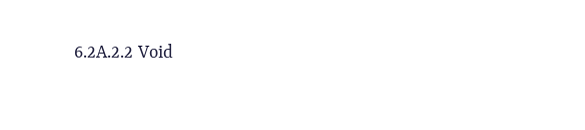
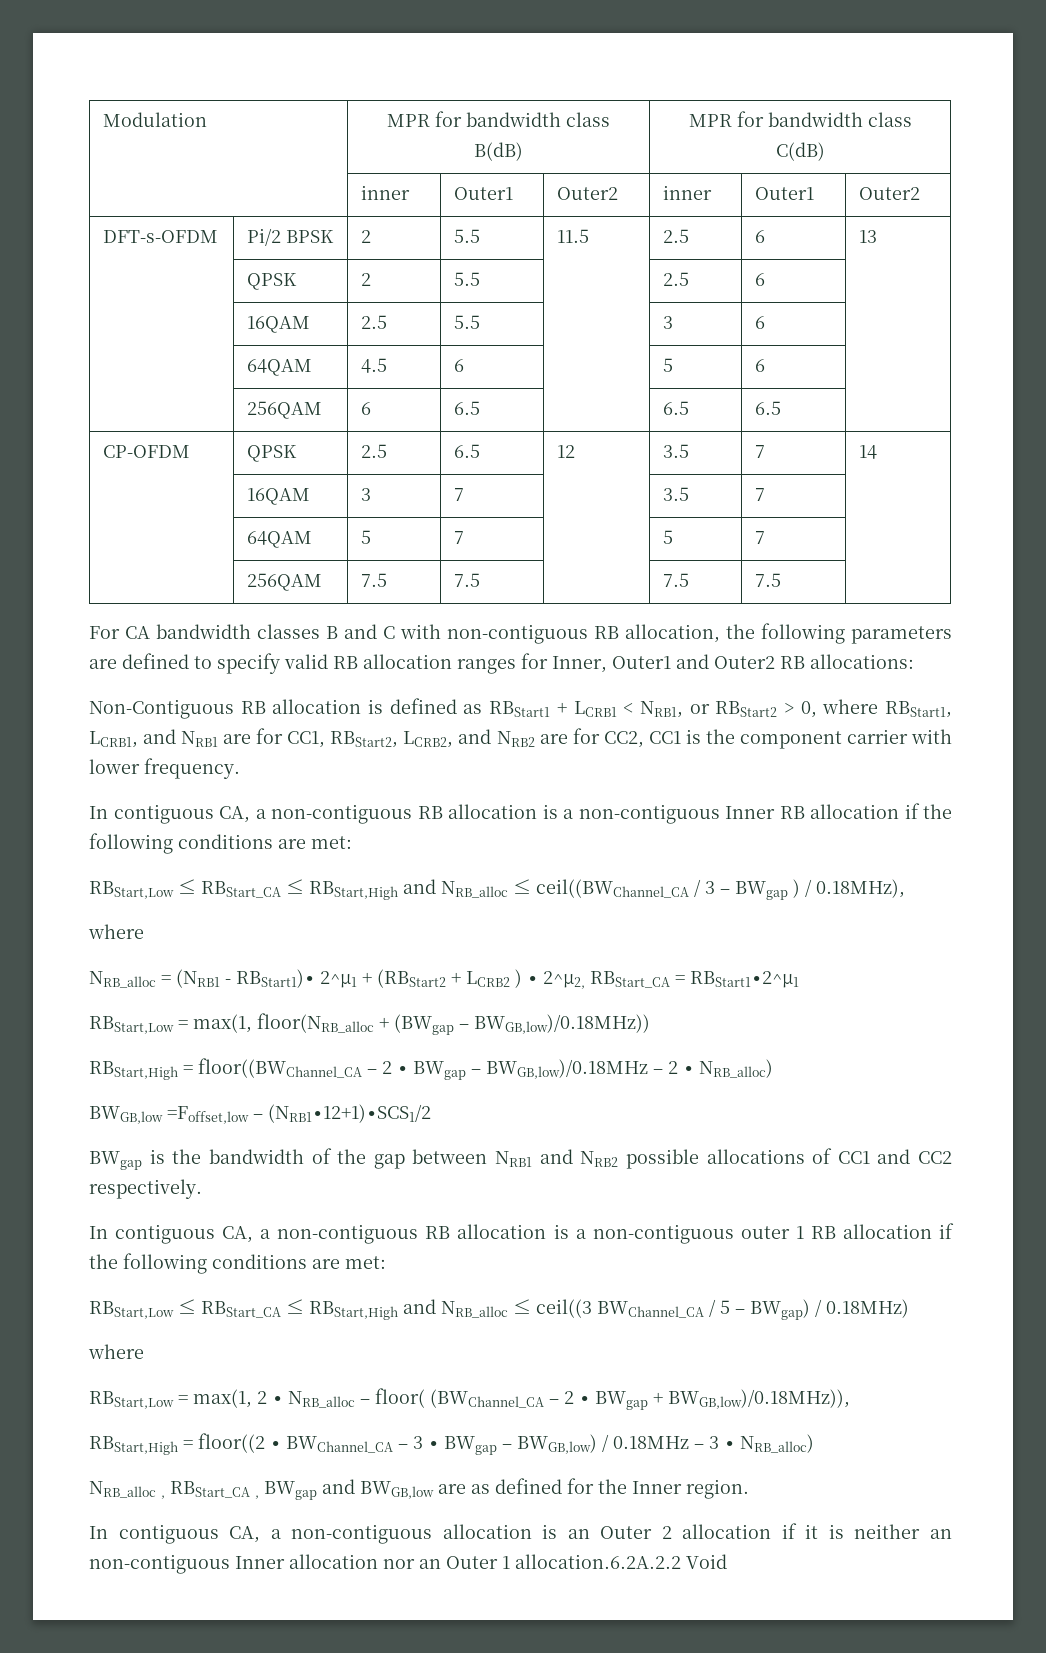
- 6.2A.2.2 Void
+ Modulation | MPR for bandwidth class B(dB) | MPR for bandwidth class C(dB)
+ | inner | Outer1 | Outer2 | inner | Outer1 | Outer2
+ DFT-s-OFDM | Pi/2 BPSK | 2 | 5.5 | 11.5 | 2.5 | 6 | 13
+ | QPSK | 2 | 5.5 | | 2.5 | 6 |
+ | 16QAM | 2.5 | 5.5 | | 3 | 6 |
+ | 64QAM | 4.5 | 6 | | 5 | 6 |
+ | 256QAM | 6 | 6.5 | | 6.5 | 6.5 |
+ CP-OFDM | QPSK | 2.5 | 6.5 | 12 | 3.5 | 7 | 14
+ | 16QAM | 3 | 7 | | 3.5 | 7 |
+ | 64QAM | 5 | 7 | | 5 | 7 |
+ | 256QAM | 7.5 | 7.5 | | 7.5 | 7.5 |
+ For CA bandwidth classes B and C with non-contiguous RB allocation, the following parameters are defined to specify valid RB allocation ranges for Inner, Outer1 and Outer2 RB allocations:
+ Non-Contiguous RB allocation is defined as RBStart1 + LCRB1 < NRB1, or RBStart2 > 0, where RBStart1, LCRB1, and NRB1 are for CC1, RBStart2, LCRB2, and NRB2 are for CC2, CC1 is the component carrier with lower frequency.
+ In contiguous CA, a non-contiguous RB allocation is a non-contiguous Inner RB allocation if the following conditions are met:
+ RBStart,Low ≤ RBStart_CA ≤ RBStart,High and NRB_alloc ≤ ceil((BWChannel_CA / 3 – BWgap ) / 0.18MHz),
+ where
+ NRB_alloc = (NRB1 - RBStart1)∙ 2^µ1 + (RBStart2 + LCRB2 ) ∙ 2^µ2, RBStart_CA = RBStart1∙2^μ1
+ RBStart,Low = max(1, floor(NRB_alloc + (BWgap – BWGB,low)/0.18MHz))
+ RBStart,High = floor((BWChannel_CA – 2 ∙ BWgap – BWGB,low)/0.18MHz – 2 ∙ NRB_alloc)
+ BWGB,low =Foffset,low – (NRB1∙12+1)∙SCS1/2
+ BWgap is the bandwidth of the gap between NRB1 and NRB2 possible allocations of CC1 and CC2 respectively.
+ In contiguous CA, a non-contiguous RB allocation is a non-contiguous outer 1 RB allocation if the following conditions are met:
+ RBStart,Low ≤ RBStart_CA ≤ RBStart,High and NRB_alloc ≤ ceil((3 BWChannel_CA / 5 – BWgap) / 0.18MHz)
+ where
+ RBStart,Low = max(1, 2 ∙ NRB_alloc – floor( (BWChannel_CA – 2 ∙ BWgap + BWGB,low)/0.18MHz)),
+ RBStart,High = floor((2 ∙ BWChannel_CA – 3 ∙ BWgap – BWGB,low) / 0.18MHz – 3 ∙ NRB_alloc)
+ NRB_alloc , RBStart_CA , BWgap and BWGB,low are as defined for the Inner region.
+ In contiguous CA, a non-contiguous allocation is an Outer 2 allocation if it is neither an non-contiguous Inner allocation nor an Outer 1 allocation.6.2A.2.2 Void

